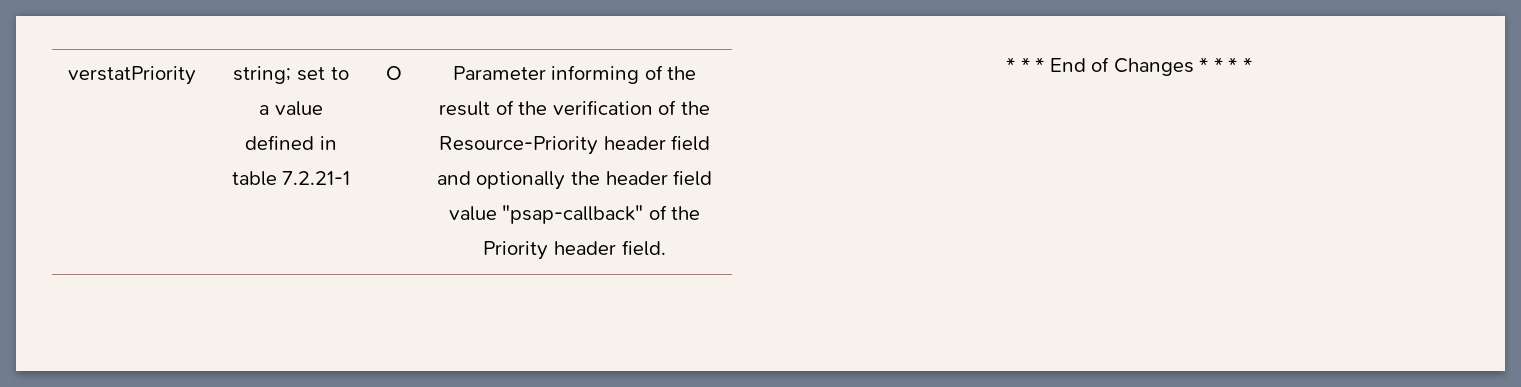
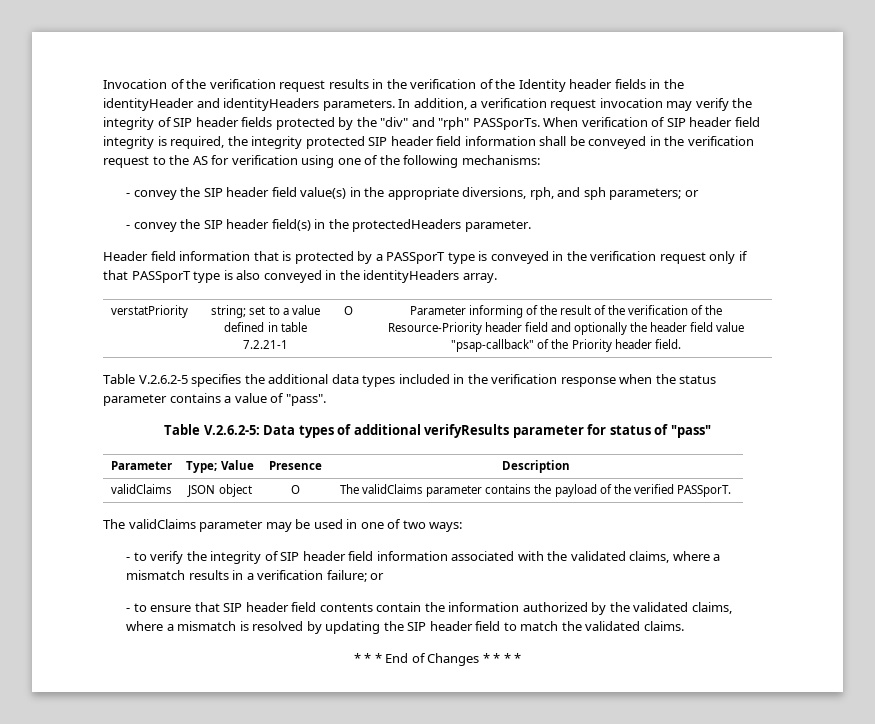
+ Invocation of the verification request results in the verification of the Identity header fields in the identityHeader and identityHeaders parameters. In addition, a verification request invocation may verify the integrity of SIP header fields protected by the "div" and "rph" PASSporTs. When verification of SIP header field integrity is required, the integrity protected SIP header field information shall be conveyed in the verification request to the AS for verification using one of the following mechanisms:
+ - convey the SIP header field value(s) in the appropriate diversions, rph, and sph parameters; or
+ - convey the SIP header field(s) in the protectedHeaders parameter.
+ Header field information that is protected by a PASSporT type is conveyed in the verification request only if that PASSporT type is also conveyed in the identityHeaders array.
+ Table V.2.6.2-5 specifies the additional data types included in the verification response when the status parameter contains a value of "pass".
+ Table V.2.6.2-5: Data types of additional verifyResults parameter for status of "pass"
+ Parameter | Type; Value | Presence | Description
+ validClaims | JSON object | O | The validClaims parameter contains the payload of the verified PASSporT.
+ The validClaims parameter may be used in one of two ways:
+ - to verify the integrity of SIP header field information associated with the validated claims, where a mismatch results in a verification failure; or
+ - to ensure that SIP header field contents contain the information authorized by the validated claims, where a mismatch is resolved by updating the SIP header field to match the validated claims.

